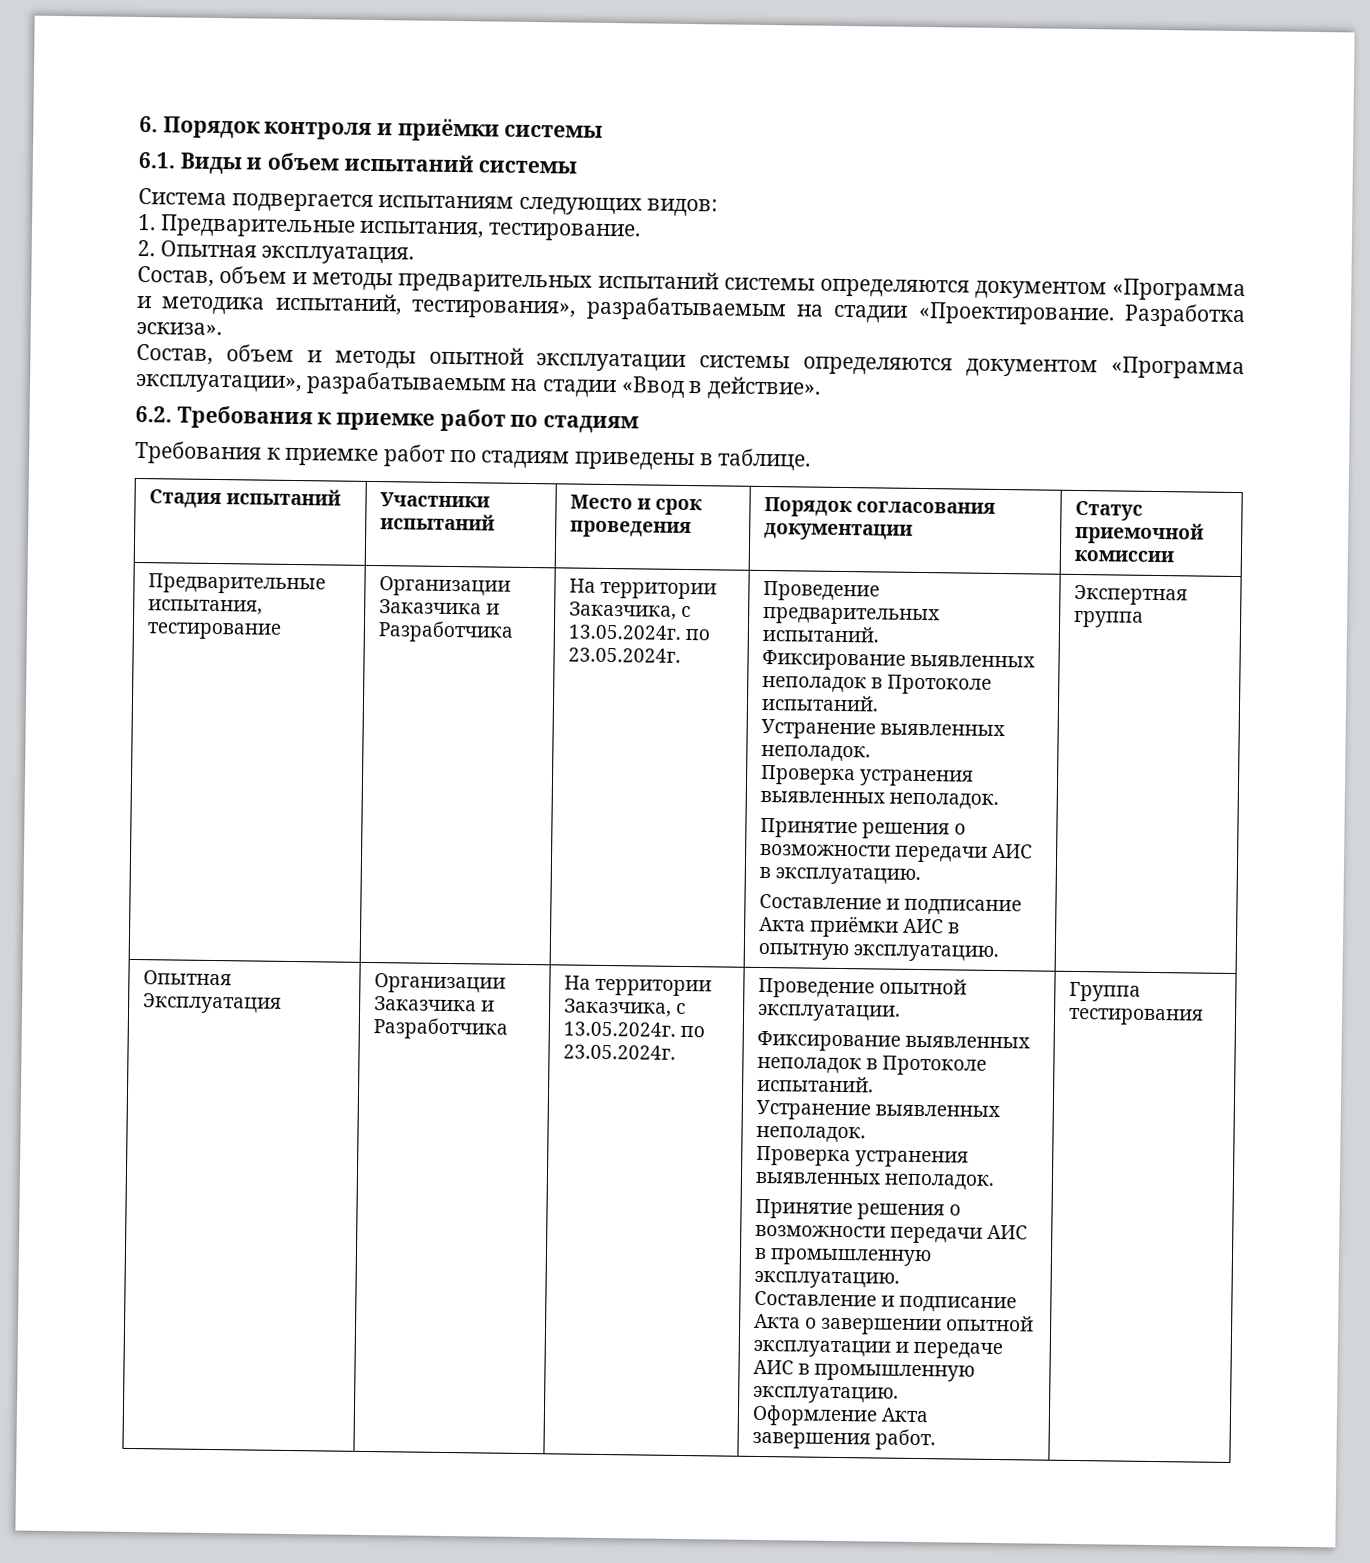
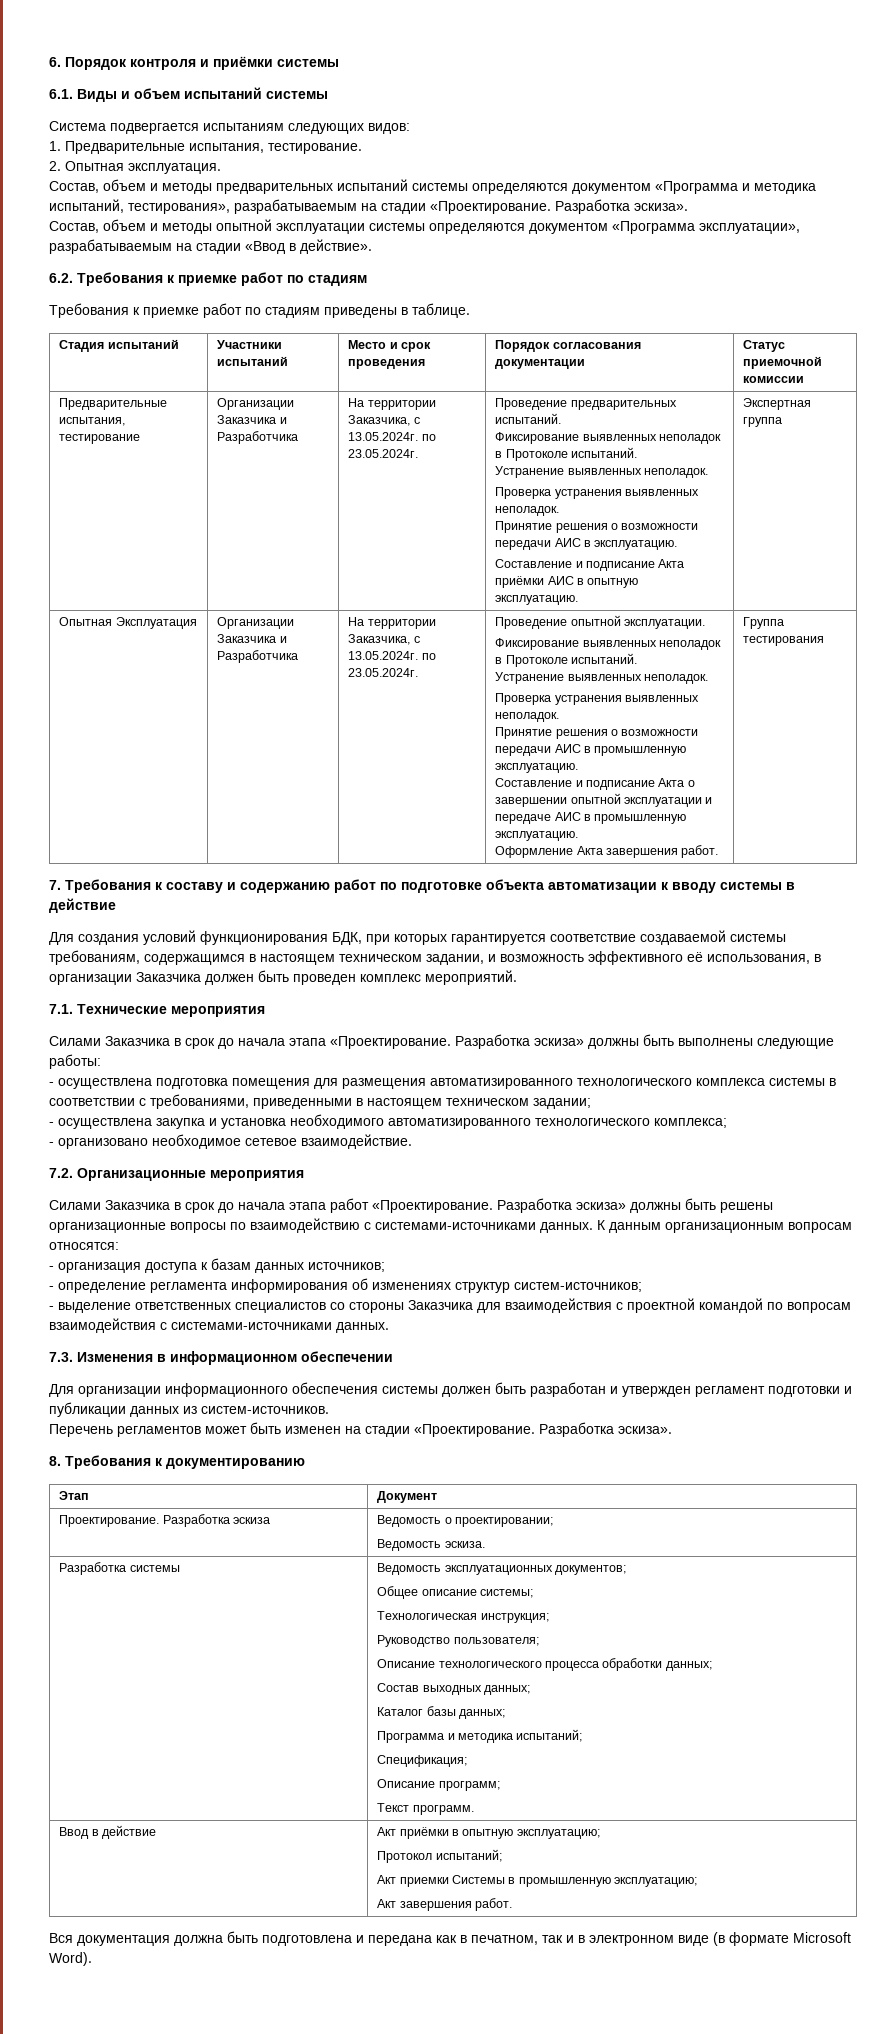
+ 7. Требования к составу и содержанию работ по подготовке объекта автоматизации к вводу системы в действие
+ Для создания условий функционирования БДК, при которых гарантируется соответствие создаваемой системы требованиям, содержащимся в настоящем техническом задании, и возможность эффективного её использования, в организации Заказчика должен быть проведен комплекс мероприятий.
+ 7.1. Технические мероприятия
+ Силами Заказчика в срок до начала этапа «Проектирование. Разработка эскиза» должны быть выполнены следующие работы:
+ - осуществлена подготовка помещения для размещения автоматизированного технологического комплекса системы в соответствии с требованиями, приведенными в настоящем техническом задании;
+ - осуществлена закупка и установка необходимого автоматизированного технологического комплекса;
+ - организовано необходимое сетевое взаимодействие.
+ 7.2. Организационные мероприятия
+ Силами Заказчика в срок до начала этапа работ «Проектирование. Разработка эскиза» должны быть решены организационные вопросы по взаимодействию с системами-источниками данных. К данным организационным вопросам относятся:
+ - организация доступа к базам данных источников;
+ - определение регламента информирования об изменениях структур систем-источников;
+ - выделение ответственных специалистов со стороны Заказчика для взаимодействия с проектной командой по вопросам взаимодействия с системами-источниками данных.
+ 7.3. Изменения в информационном обеспечении
+ Для организации информационного обеспечения системы должен быть разработан и утвержден регламент подготовки и публикации данных из систем-источников.
+ Перечень регламентов может быть изменен на стадии «Проектирование. Разработка эскиза».
+ 8. Требования к документированию
+ Этап | Документ
+ Проектирование. Разработка эскиза | Ведомость о проектировании;
+ Ведомость эскиза.
+ Разработка системы | Ведомость эксплуатационных документов;
+ Общее описание системы;
+ Технологическая инструкция;
+ Руководство пользователя;
+ Описание технологического процесса обработки данных;
+ Состав выходных данных;
+ Каталог базы данных;
+ Программа и методика испытаний;
+ Спецификация;
+ Описание программ;
+ Текст программ.
+ Ввод в действие | Акт приёмки в опытную эксплуатацию;
+ Протокол испытаний;
+ Акт приемки Системы в промышленную эксплуатацию;
+ Акт завершения работ.
+ Вся документация должна быть подготовлена и передана как в печатном, так и в электронном виде (в формате Microsoft Word).

